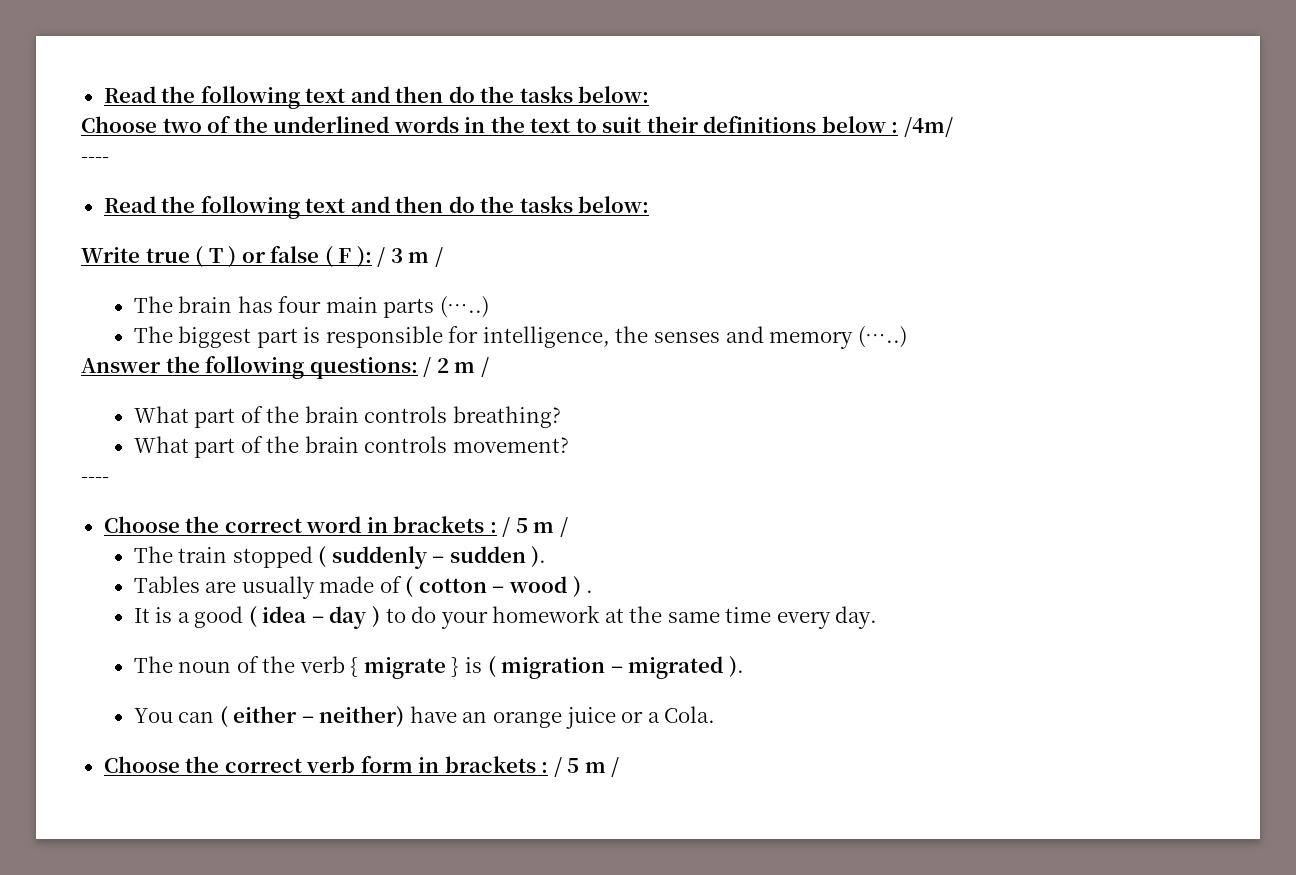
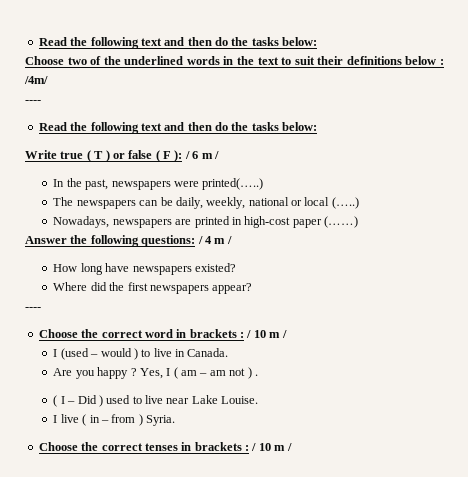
- Write true ( T ) or false ( F ): / 3 m /
- The brain has four main parts (…..)
- The biggest part is responsible for intelligence, the senses and memory (…..)
+ Write true ( T ) or false ( F ): / 6 m /
+ In the past, newspapers were printed(…..)
+ The newspapers can be daily, weekly, national or local (…..)
+ Nowadays, newspapers are printed in high-cost paper (……)
- Answer the following questions: / 2 m /
- What part of the brain controls breathing?
- What part of the brain controls movement?
+ Answer the following questions: / 4 m /
+ How long have newspapers existed?
+ Where did the first newspapers appear?
- Choose the correct word in brackets : / 5 m /
- The train stopped ( suddenly – sudden ).
- Tables are usually made of ( cotton – wood ) .
- It is a good ( idea – day ) to do your homework at the same time every day.
- The noun of the verb { migrate } is ( migration – migrated ).
- You can ( either – neither) have an orange juice or a Cola.
- Choose the correct verb form in brackets : / 5 m /
+ Choose the correct word in brackets : / 10 m /
+ I (used – would ) to live in Canada.
+ Are you happy ? Yes, I ( am – am not ) .
+ ( I – Did ) used to live near Lake Louise.
+ I live ( in – from ) Syria.
+ Choose the correct tenses in brackets : / 10 m /

